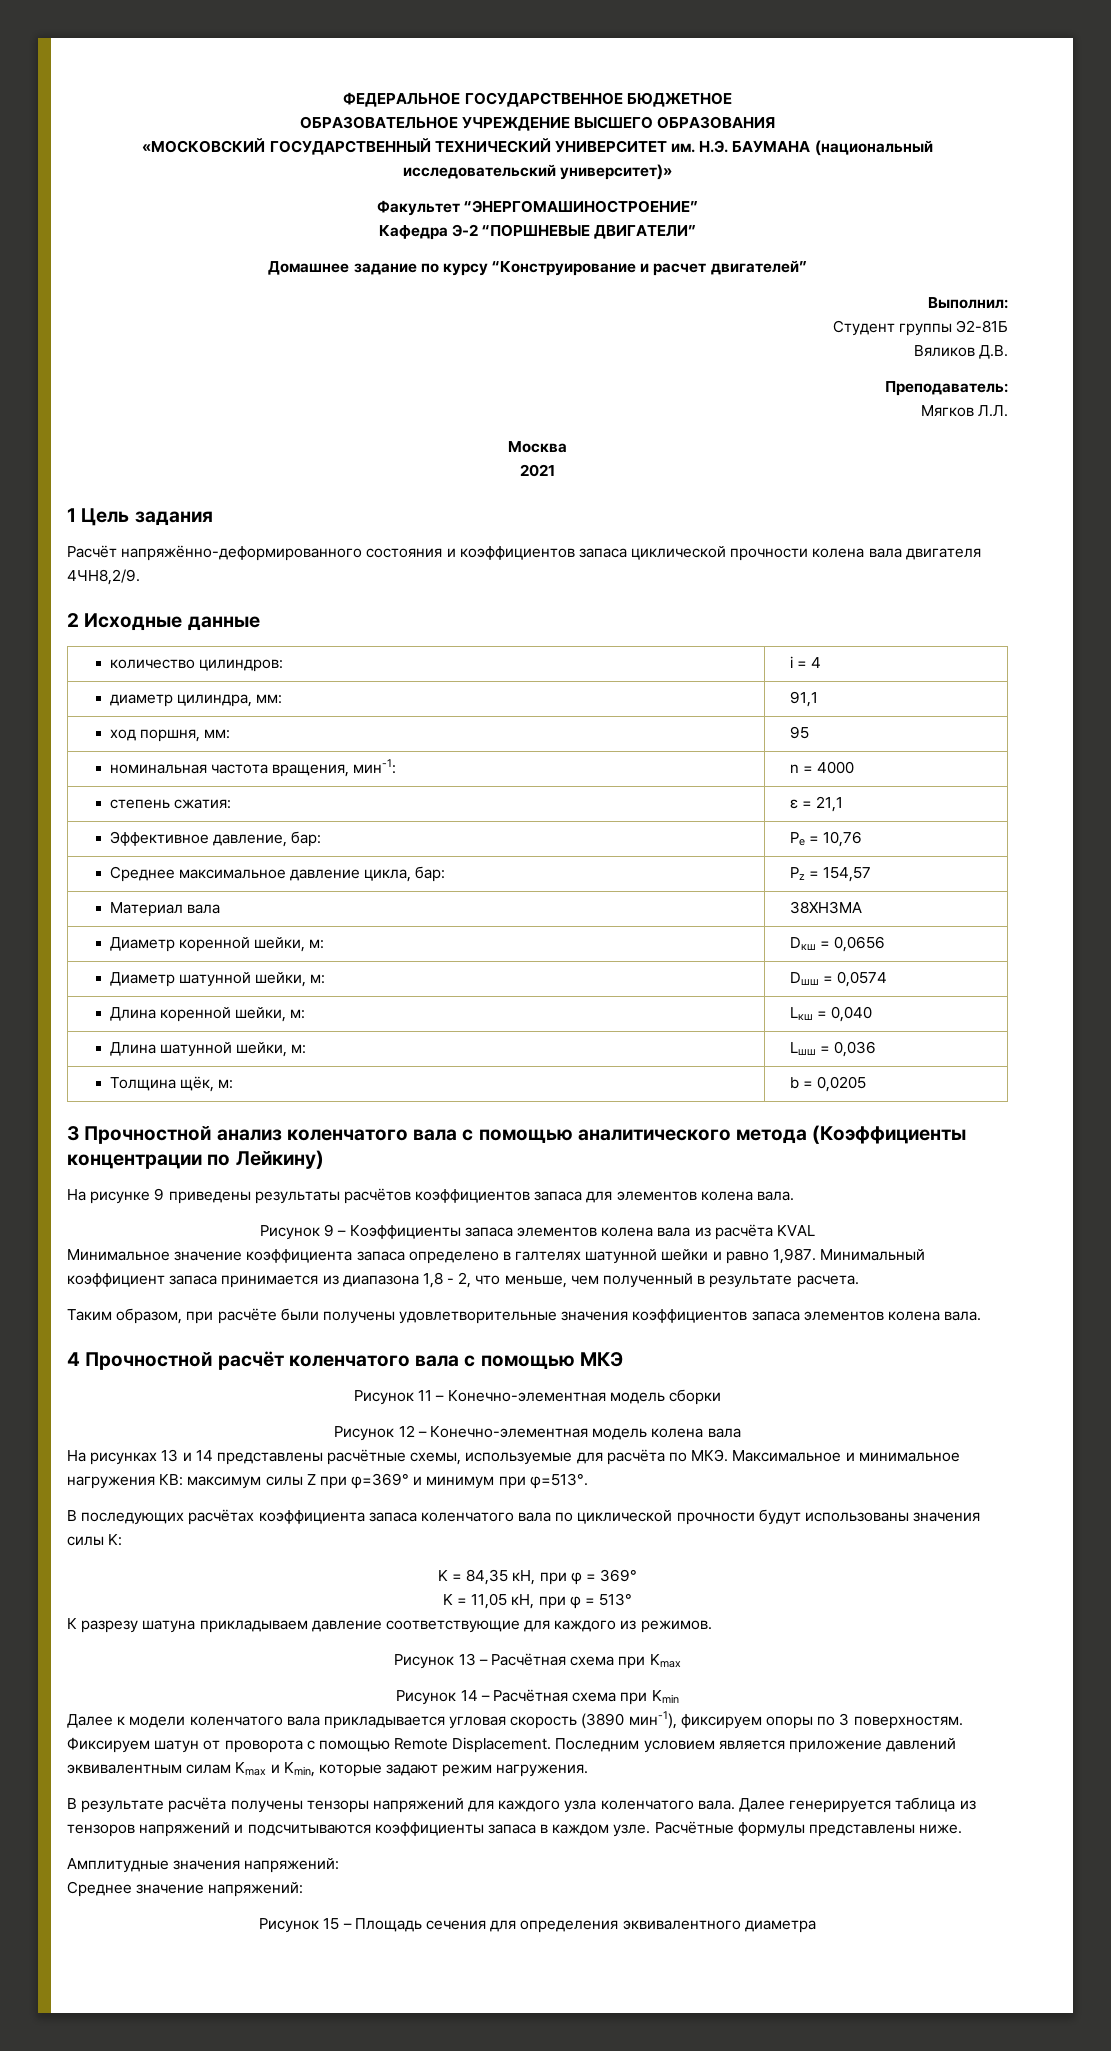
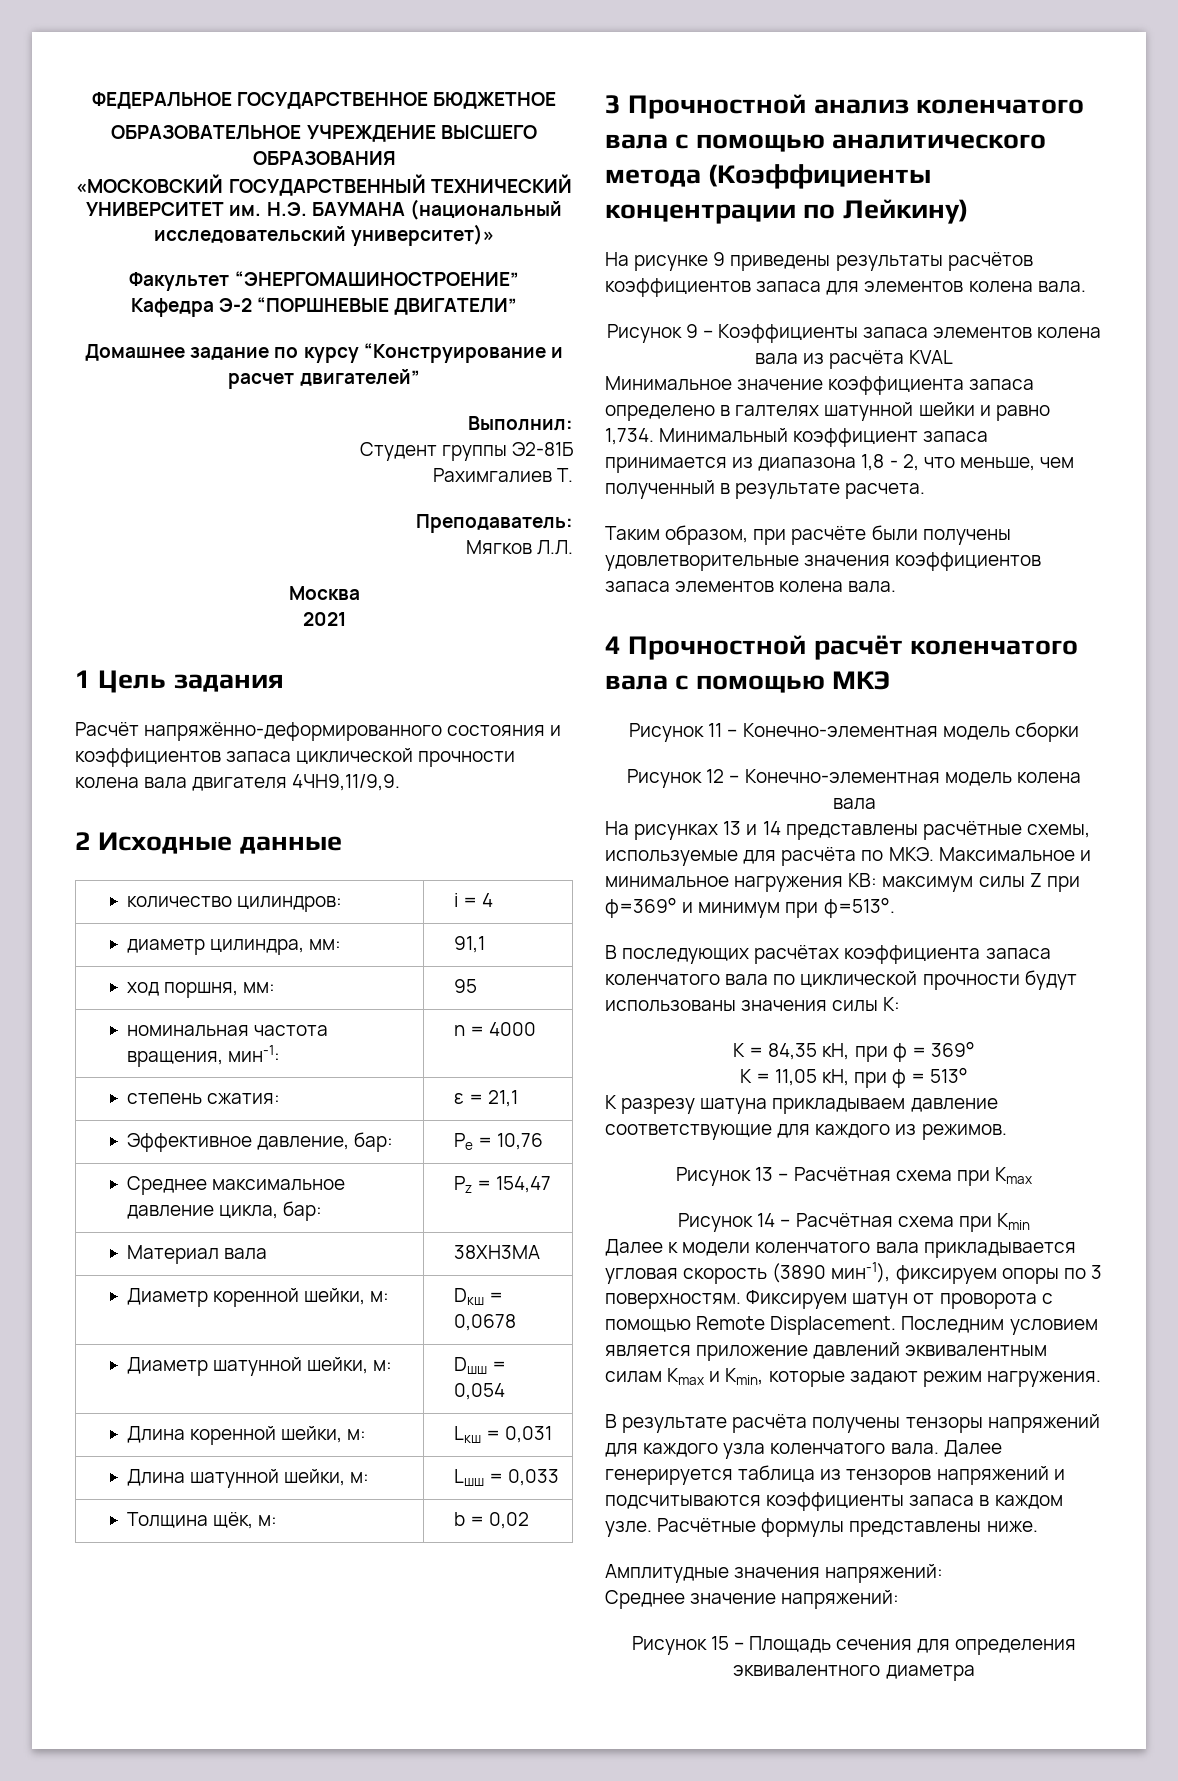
- Вяликов Д.В.
+ Рахимгалиев Т.
- Расчёт напряжённо-деформированного состояния и коэффициентов запаса циклической прочности колена вала двигателя 4ЧН8,2/9.
+ Расчёт напряжённо-деформированного состояния и коэффициентов запаса циклической прочности колена вала двигателя 4ЧН9,11/9,9.
- Среднее максимальное давление цикла, бар: | Pz = 154,57
+ Среднее максимальное давление цикла, бар: | Pz = 154,47
- Диаметр коренной шейки, м: | Dкш = 0,0656
+ Диаметр коренной шейки, м: | Dкш = 0,0678
- Диаметр шатунной шейки, м: | Dшш = 0,0574
+ Диаметр шатунной шейки, м: | Dшш = 0,054
- Длина коренной шейки, м: | Lкш = 0,040
+ Длина коренной шейки, м: | Lкш = 0,031
- Длина шатунной шейки, м: | Lшш = 0,036
+ Длина шатунной шейки, м: | Lшш = 0,033
- Толщина щёк, м: | b = 0,0205
+ Толщина щёк, м: | b = 0,02
- Минимальное значение коэффициента запаса определено в галтелях шатунной шейки и равно 1,987.
+ Минимальное значение коэффициента запаса определено в галтелях шатунной шейки и равно 1,734.

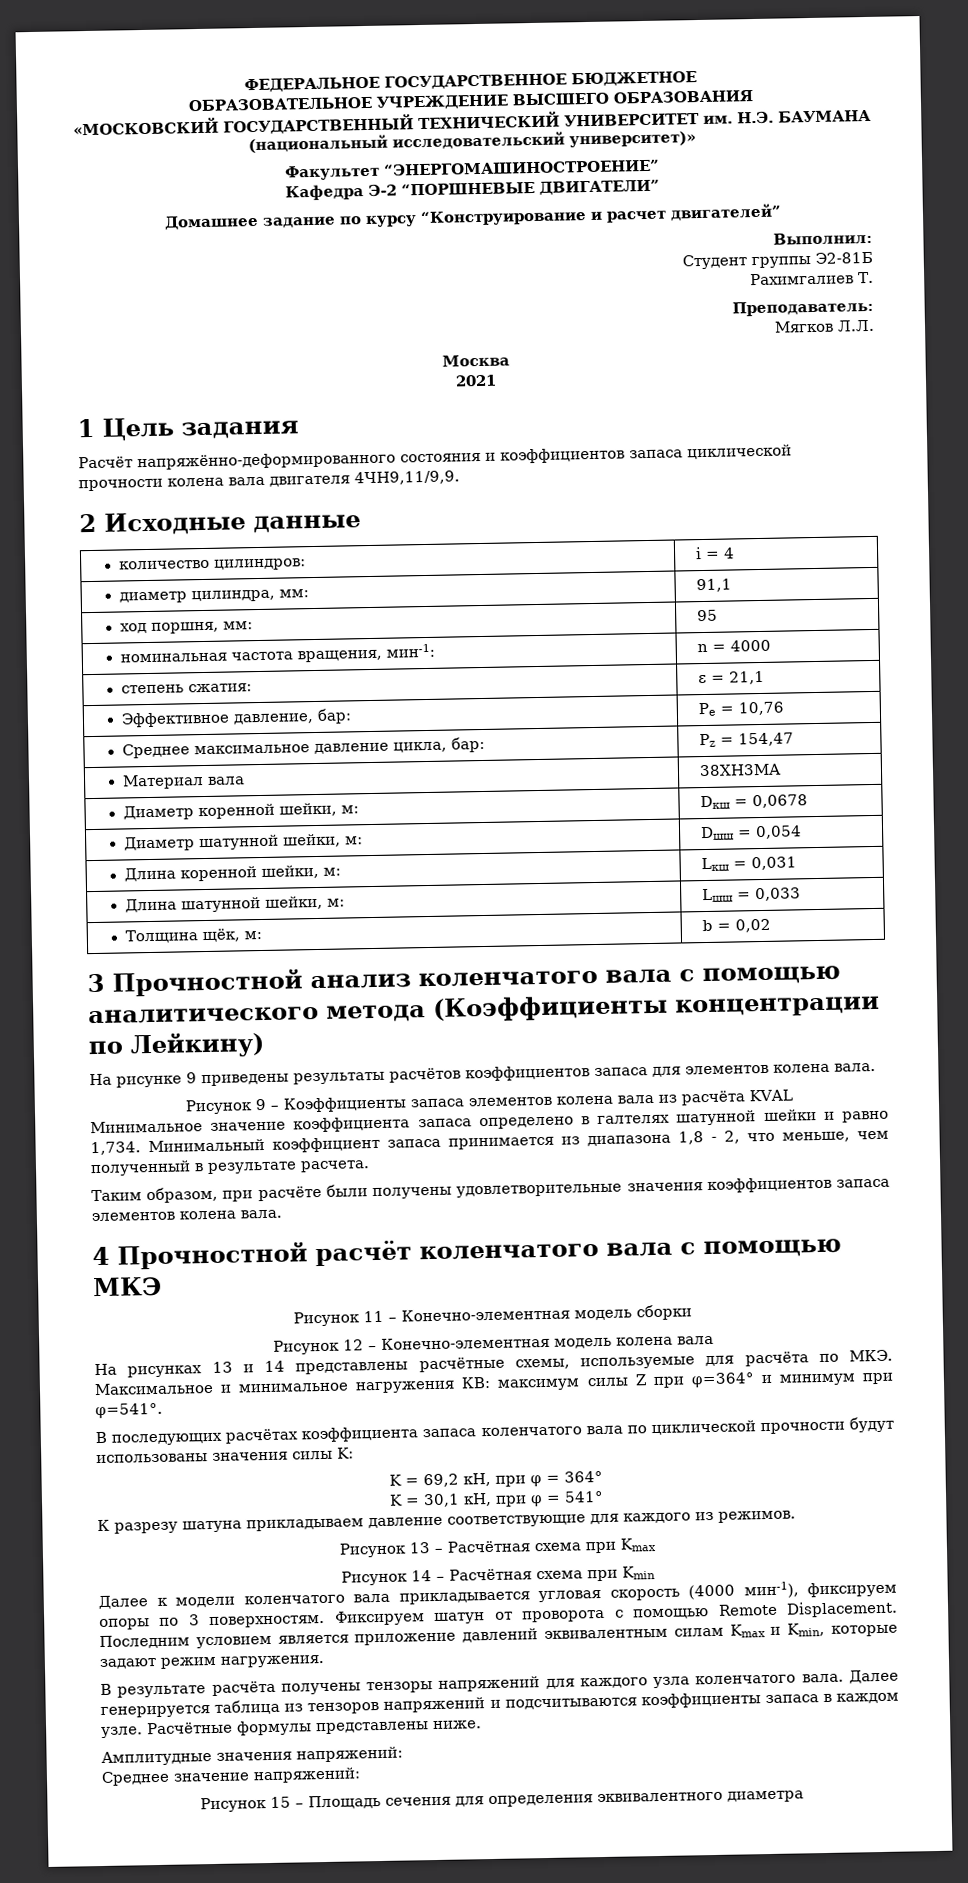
- На рисунках 13 и 14 представлены расчётные схемы, используемые для расчёта по МКЭ. Максимальное и минимальное нагружения КВ: максимум силы Z при φ=369° и минимум при φ=513°.
+ На рисунках 13 и 14 представлены расчётные схемы, используемые для расчёта по МКЭ. Максимальное и минимальное нагружения КВ: максимум силы Z при φ=364° и минимум при φ=541°.
- K = 84,35 кН, при φ = 369°
- K = 11,05 кН, при φ = 513°
+ K = 69,2 кН, при φ = 364°
+ K = 30,1 кН, при φ = 541°
- Далее к модели коленчатого вала прикладывается угловая скорость (3890 мин-1), фиксируем опоры по 3 поверхностям.
+ Далее к модели коленчатого вала прикладывается угловая скорость (4000 мин-1), фиксируем опоры по 3 поверхностям.

